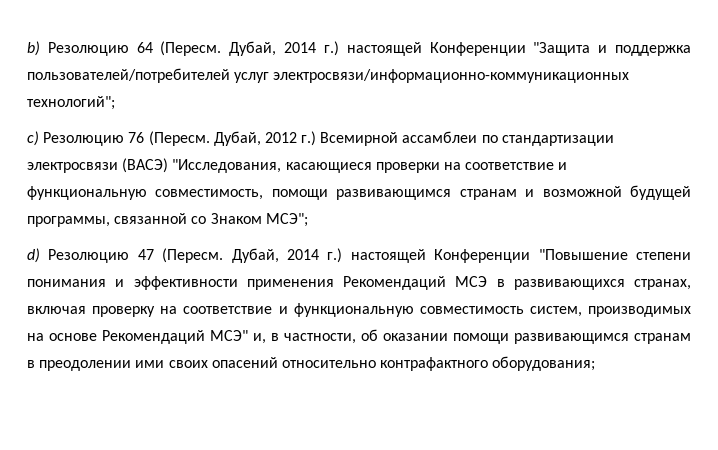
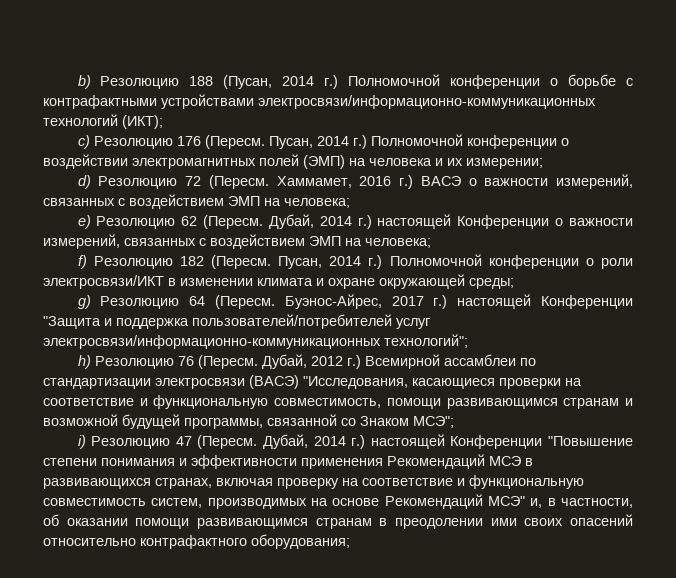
- b) Резолюцию 64 (Пересм. Дубай, 2014 г.) настоящей Конференции "Защита и поддержка пользователей/потребителей услуг электросвязи/информационно-коммуникационных технологий";
+ b) Резолюцию 188 (Пусан, 2014 г.) Полномочной конференции о борьбе с контрафактными устройствами электросвязи/информационно-коммуникационных технологий (ИКТ);
+ c) Резолюцию 176 (Пересм. Пусан, 2014 г.) Полномочной конференции о воздействии электромагнитных полей (ЭМП) на человека и их измерении;
+ d) Резолюцию 72 (Пересм. Хаммамет, 2016 г.) ВАСЭ о важности измерений, связанных с воздействием ЭМП на человека;
+ e) Резолюцию 62 (Пересм. Дубай, 2014 г.) настоящей Конференции о важности измерений, связанных с воздействием ЭМП на человека;
+ f) Резолюцию 182 (Пересм. Пусан, 2014 г.) Полномочной конференции о роли электросвязи/ИКТ в изменении климата и охране окружающей среды;
+ g) Резолюцию 64 (Пересм. Буэнос-Айрес, 2017 г.) настоящей Конференции "Защита и поддержка пользователей/потребителей услуг электросвязи/информационно-коммуникационных технологий";
- c) Резолюцию 76 (Пересм.
+ h) Резолюцию 76 (Пересм.
- d) Резолюцию 47 (Пересм.
+ i) Резолюцию 47 (Пересм.

